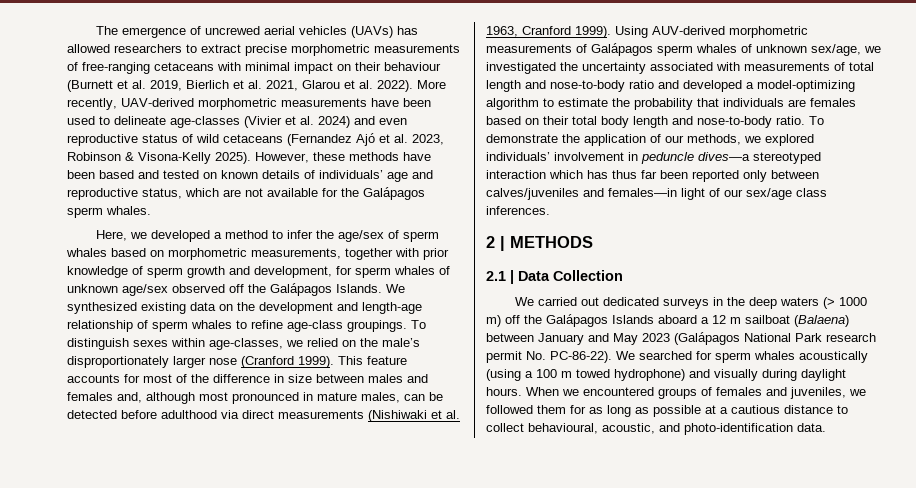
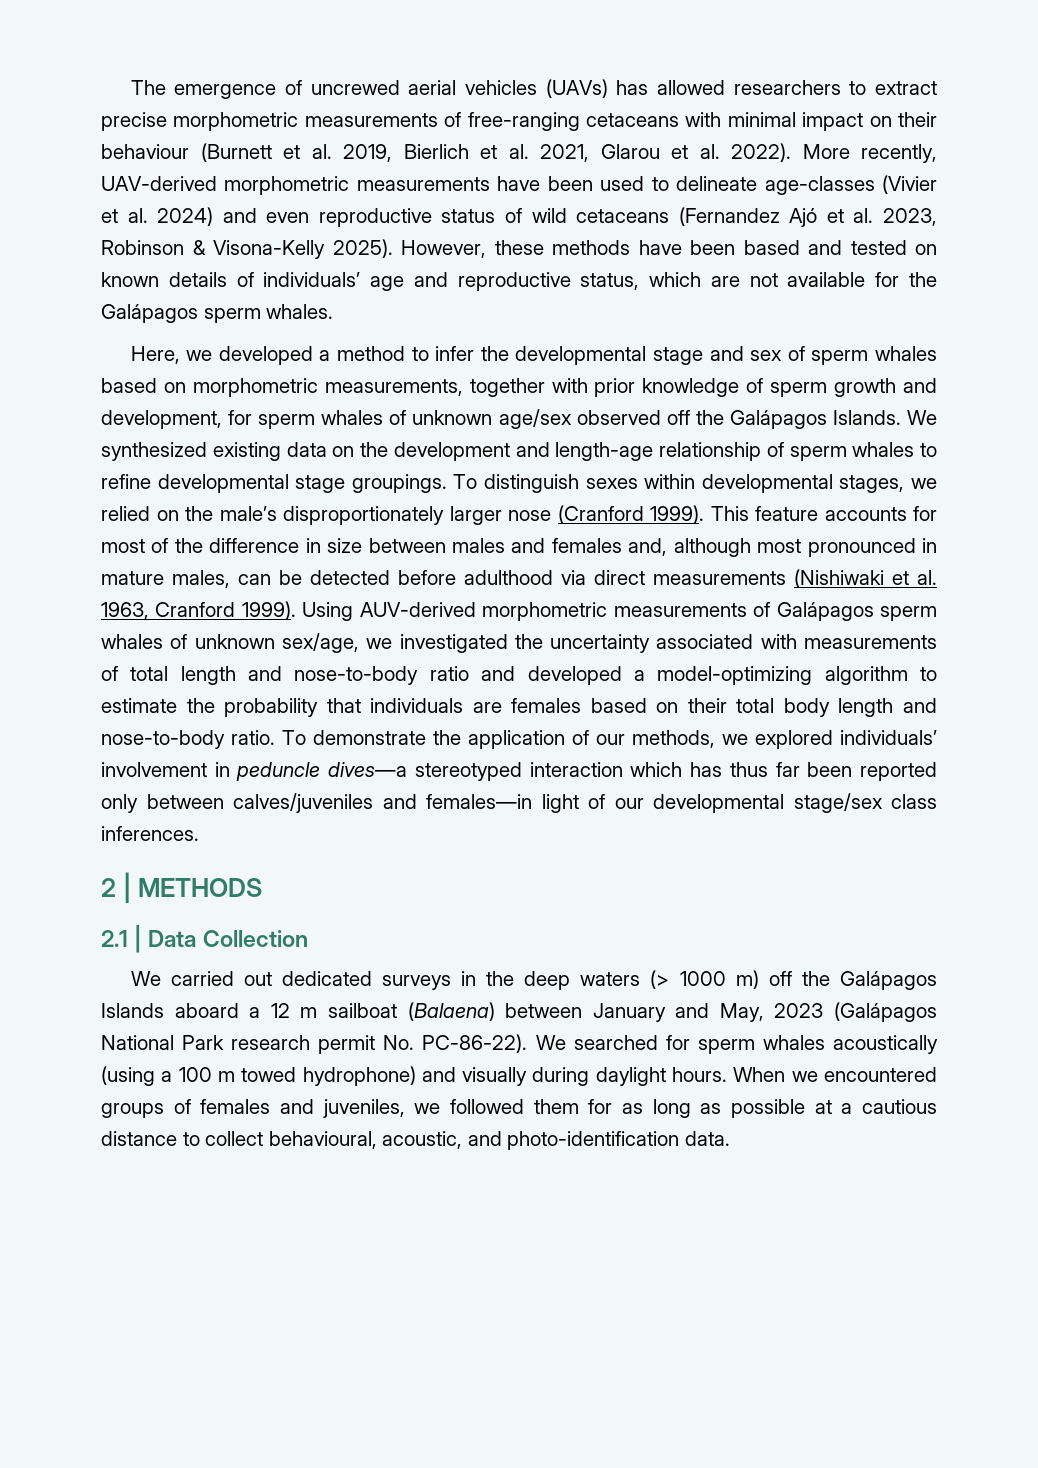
- Here, we developed a method to infer the age/sex of sperm whales based on morphometric measurements, together with prior knowledge of sperm growth and development, for sperm whales of unknown age/sex observed off the Galápagos Islands.
+ Here, we developed a method to infer the developmental stage and sex of sperm whales based on morphometric measurements, together with prior knowledge of sperm growth and development, for sperm whales of unknown age/sex observed off the Galápagos Islands.
- We synthesized existing data on the development and length-age relationship of sperm whales to refine age-class groupings.
+ We synthesized existing data on the development and length-age relationship of sperm whales to refine developmental stage groupings.
- To distinguish sexes within age-classes, we relied on the male’s disproportionately larger nose (Cranford 1999).
+ To distinguish sexes within developmental stages, we relied on the male’s disproportionately larger nose (Cranford 1999).
- To demonstrate the application of our methods, we explored individuals’ involvement in peduncle dives—a stereotyped interaction which has thus far been reported only between calves/juveniles and females—in light of our sex/age class inferences.
+ To demonstrate the application of our methods, we explored individuals’ involvement in peduncle dives—a stereotyped interaction which has thus far been reported only between calves/juveniles and females—in light of our developmental stage/sex class inferences.
- We carried out dedicated surveys in the deep waters (> 1000 m) off the Galápagos Islands aboard a 12 m sailboat (Balaena) between January and May 2023 (Galápagos National Park research permit No. PC-86-22).
+ We carried out dedicated surveys in the deep waters (> 1000 m) off the Galápagos Islands aboard a 12 m sailboat (Balaena) between January and May, 2023 (Galápagos National Park research permit No. PC-86-22).

